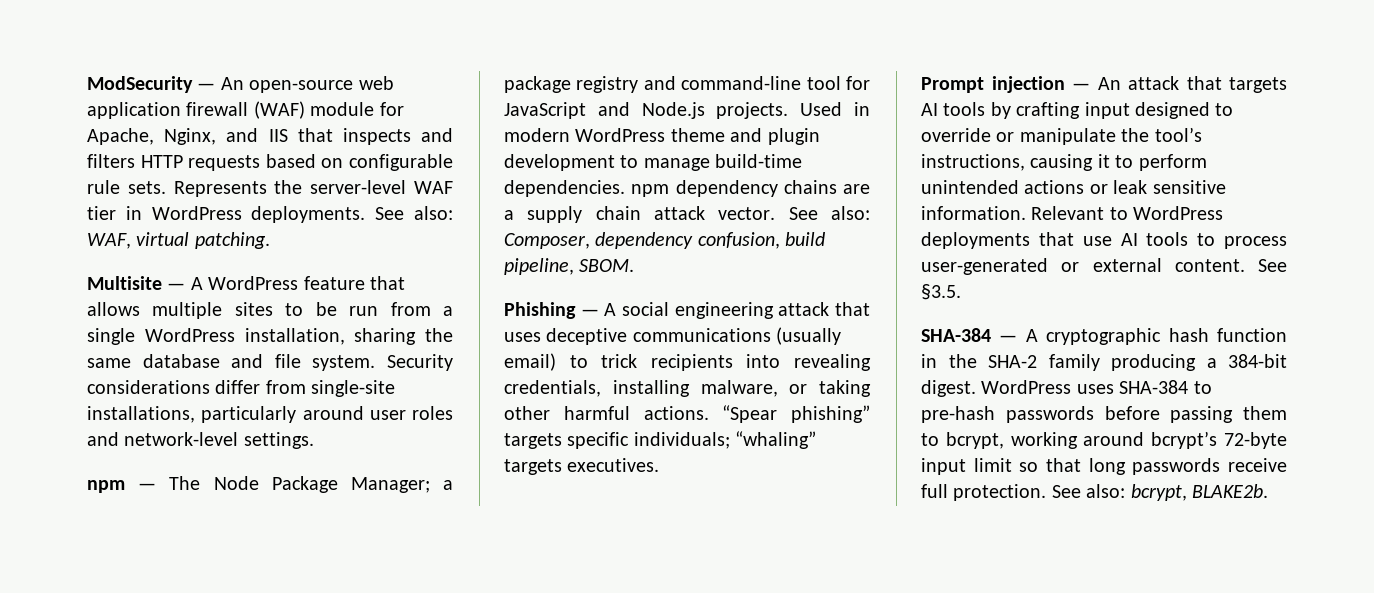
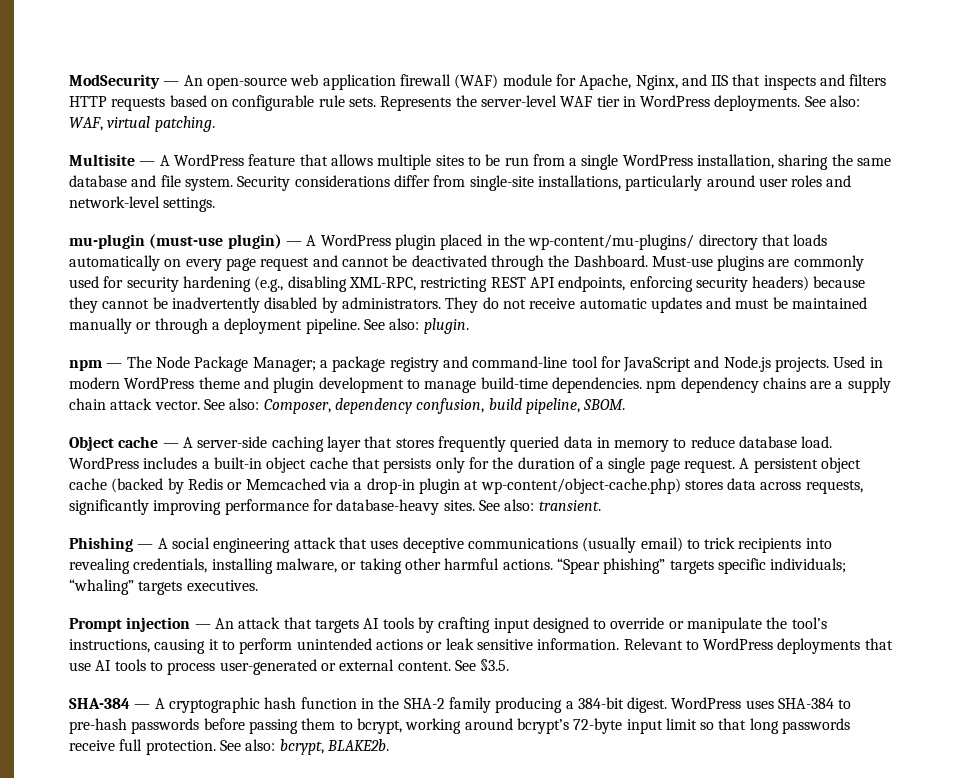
+ mu-plugin (must-use plugin) — A WordPress plugin placed in the wp-content/mu-plugins/ directory that loads automatically on every page request and cannot be deactivated through the Dashboard. Must-use plugins are commonly used for security hardening (e.g., disabling XML-RPC, restricting REST API endpoints, enforcing security headers) because they cannot be inadvertently disabled by administrators. They do not receive automatic updates and must be maintained manually or through a deployment pipeline. See also: plugin.
+ Object cache — A server-side caching layer that stores frequently queried data in memory to reduce database load. WordPress includes a built-in object cache that persists only for the duration of a single page request. A persistent object cache (backed by Redis or Memcached via a drop-in plugin at wp-content/object-cache.php) stores data across requests, significantly improving performance for database-heavy sites. See also: transient.

